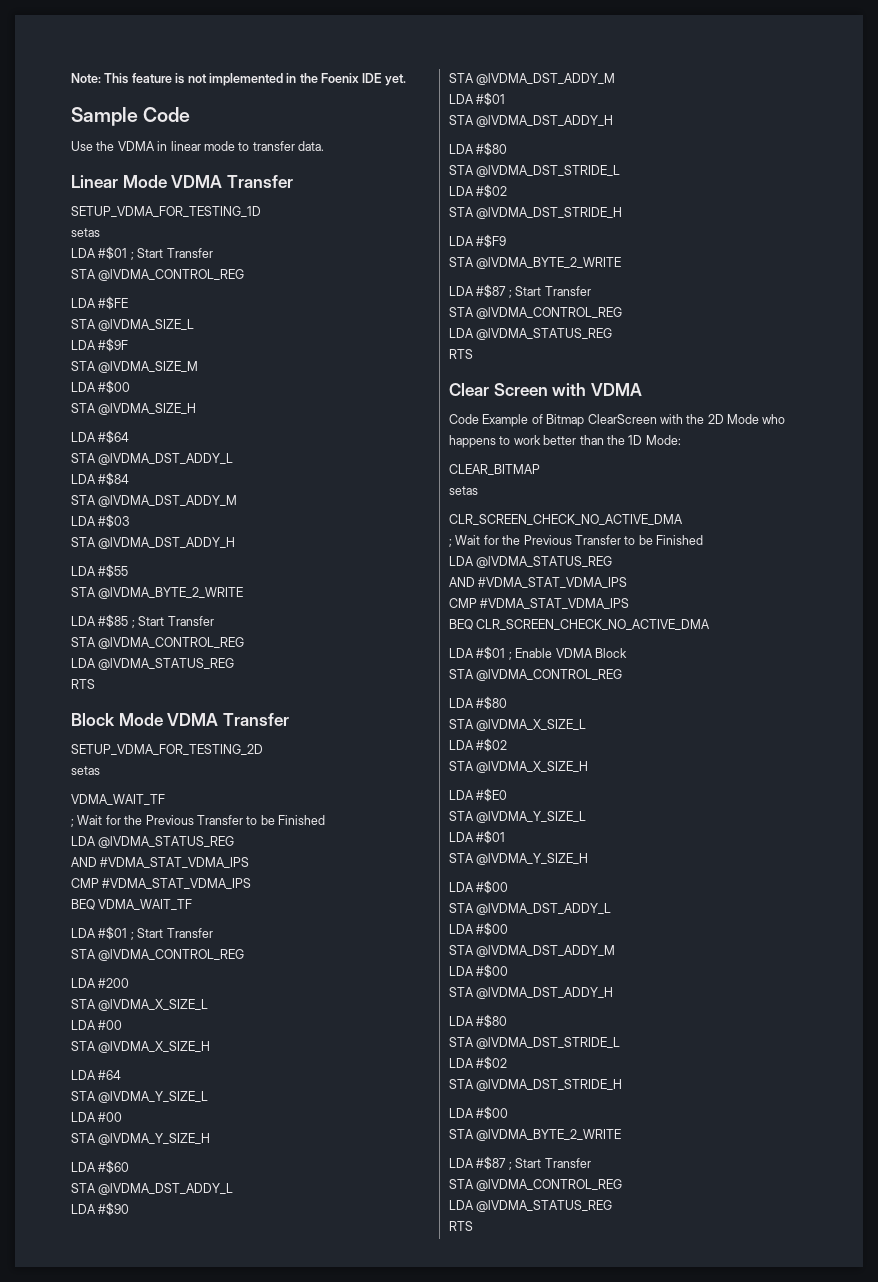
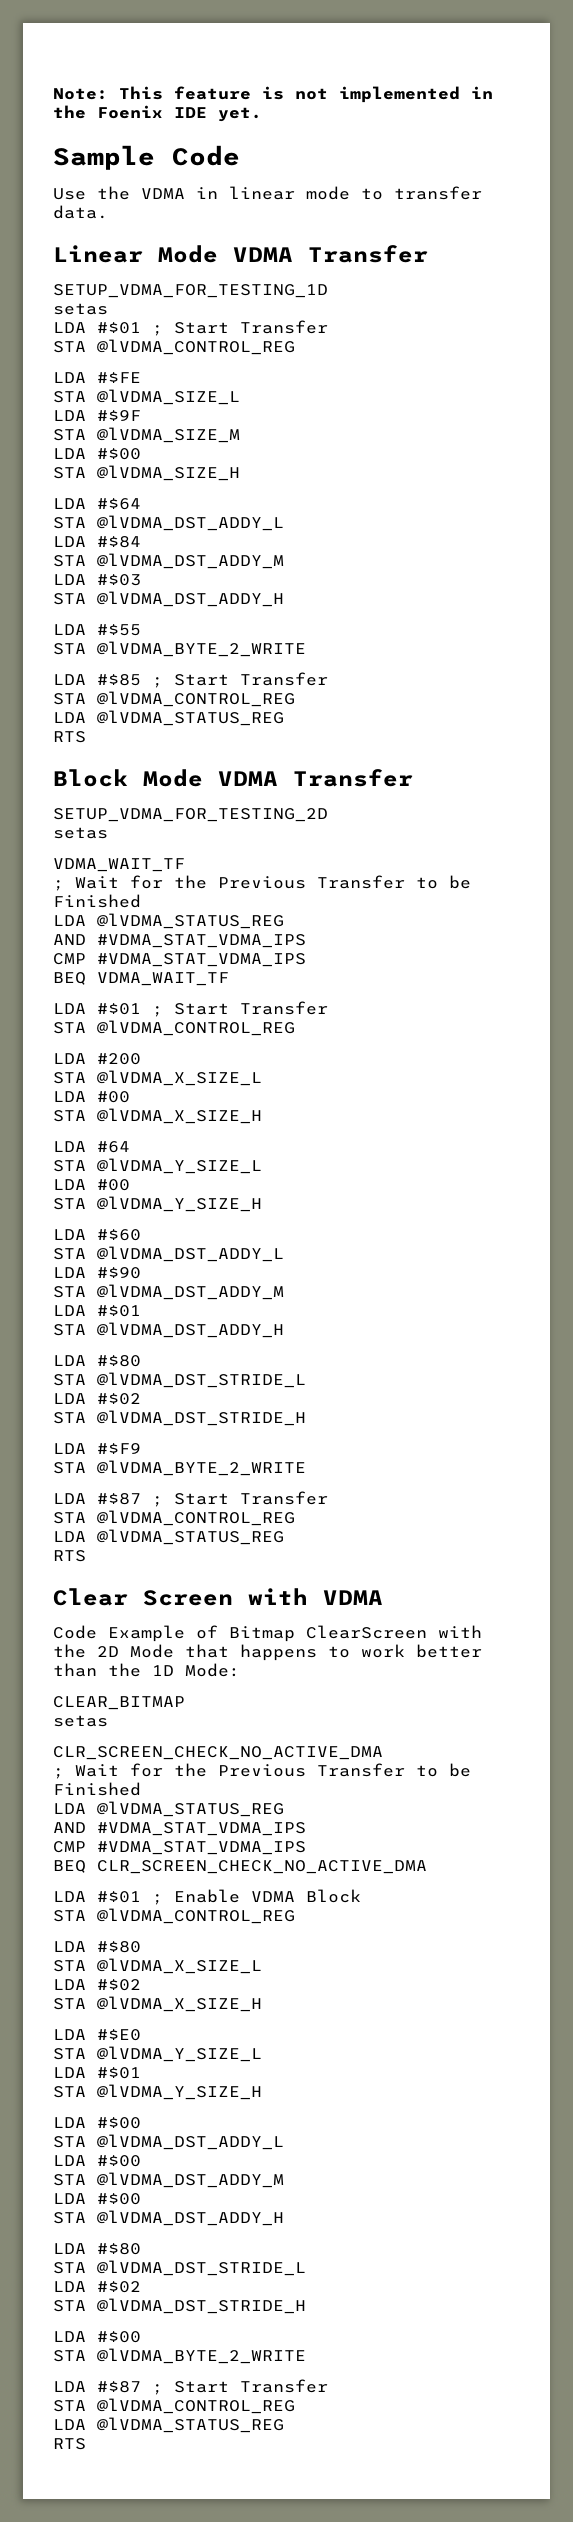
- Code Example of Bitmap ClearScreen with the 2D Mode who happens to work better than the 1D Mode:
+ Code Example of Bitmap ClearScreen with the 2D Mode that happens to work better than the 1D Mode:

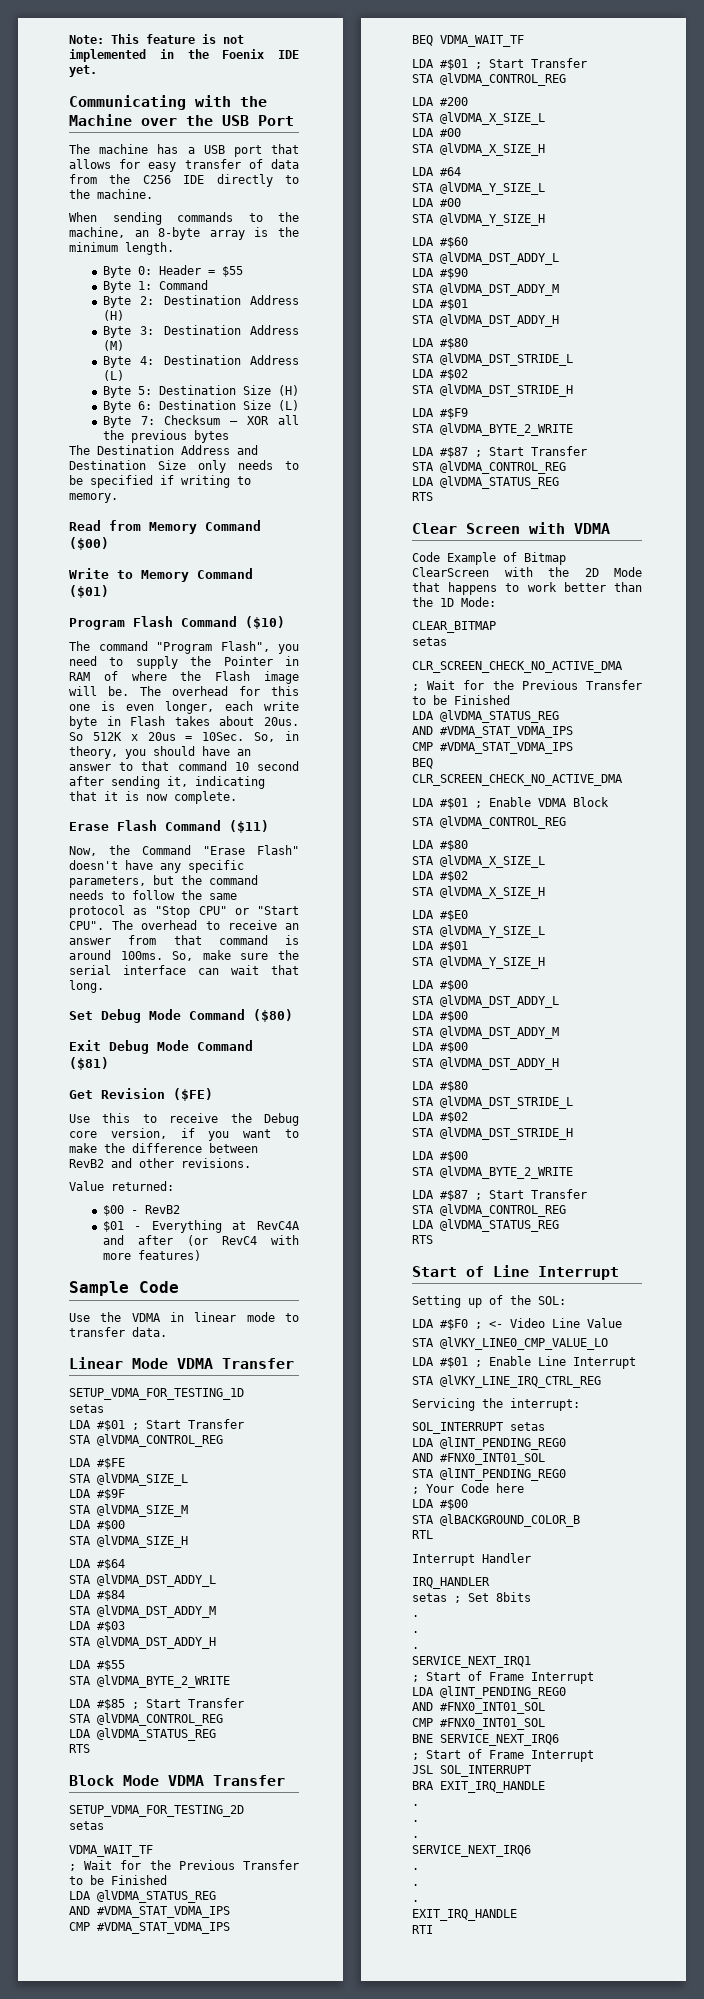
+ Communicating with the Machine over the USB Port
+ The machine has a USB port that allows for easy transfer of data from the C256 IDE directly to the machine.
+ When sending commands to the machine, an 8-byte array is the minimum length.
+ Byte 0: Header = $55
+ Byte 1: Command
+ Byte 2: Destination Address (H)
+ Byte 3: Destination Address (M)
+ Byte 4: Destination Address (L)
+ Byte 5: Destination Size (H)
+ Byte 6: Destination Size (L)
+ Byte 7: Checksum – XOR all the previous bytes
+ The Destination Address and Destination Size only needs to be specified if writing to memory.
+ Read from Memory Command ($00)
+ Write to Memory Command ($01)
+ Program Flash Command ($10)
+ The command "Program Flash", you need to supply the Pointer in RAM of where the Flash image will be. The overhead for this one is even longer, each write byte in Flash takes about 20us. So 512K x 20us = 10Sec. So, in theory, you should have an answer to that command 10 second after sending it, indicating that it is now complete.
+ Erase Flash Command ($11)
+ Now, the Command "Erase Flash" doesn't have any specific parameters, but the command needs to follow the same protocol as "Stop CPU" or "Start CPU". The overhead to receive an answer from that command is around 100ms. So, make sure the serial interface can wait that long.
+ Set Debug Mode Command ($80)
+ Exit Debug Mode Command ($81)
+ Get Revision ($FE)
+ Use this to receive the Debug core version, if you want to make the difference between RevB2 and other revisions.
+ Value returned:
+ $00 - RevB2
+ $01 - Everything at RevC4A and after (or RevC4 with more features)
+ Start of Line Interrupt
+ Setting up of the SOL:
+ LDA #$F0 ; <- Video Line Value
+ STA @lVKY_LINE0_CMP_VALUE_LO
+ LDA #$01 ; Enable Line Interrupt
+ STA @lVKY_LINE_IRQ_CTRL_REG
+ Servicing the interrupt:
+ SOL_INTERRUPT setas
+ LDA @lINT_PENDING_REG0
+ AND #FNX0_INT01_SOL
+ STA @lINT_PENDING_REG0
+ ; Your Code here
+ LDA #$00
+ STA @lBACKGROUND_COLOR_B
+ RTL
+ Interrupt Handler
+ IRQ_HANDLER
+ setas ; Set 8bits
+ .
+ .
+ .
+ SERVICE_NEXT_IRQ1
+ ; Start of Frame Interrupt
+ LDA @lINT_PENDING_REG0
+ AND #FNX0_INT01_SOL
+ CMP #FNX0_INT01_SOL
+ BNE SERVICE_NEXT_IRQ6
+ ; Start of Frame Interrupt
+ JSL SOL_INTERRUPT
+ BRA EXIT_IRQ_HANDLE
+ .
+ .
+ .
+ SERVICE_NEXT_IRQ6
+ .
+ .
+ .
+ EXIT_IRQ_HANDLE
+ RTI

